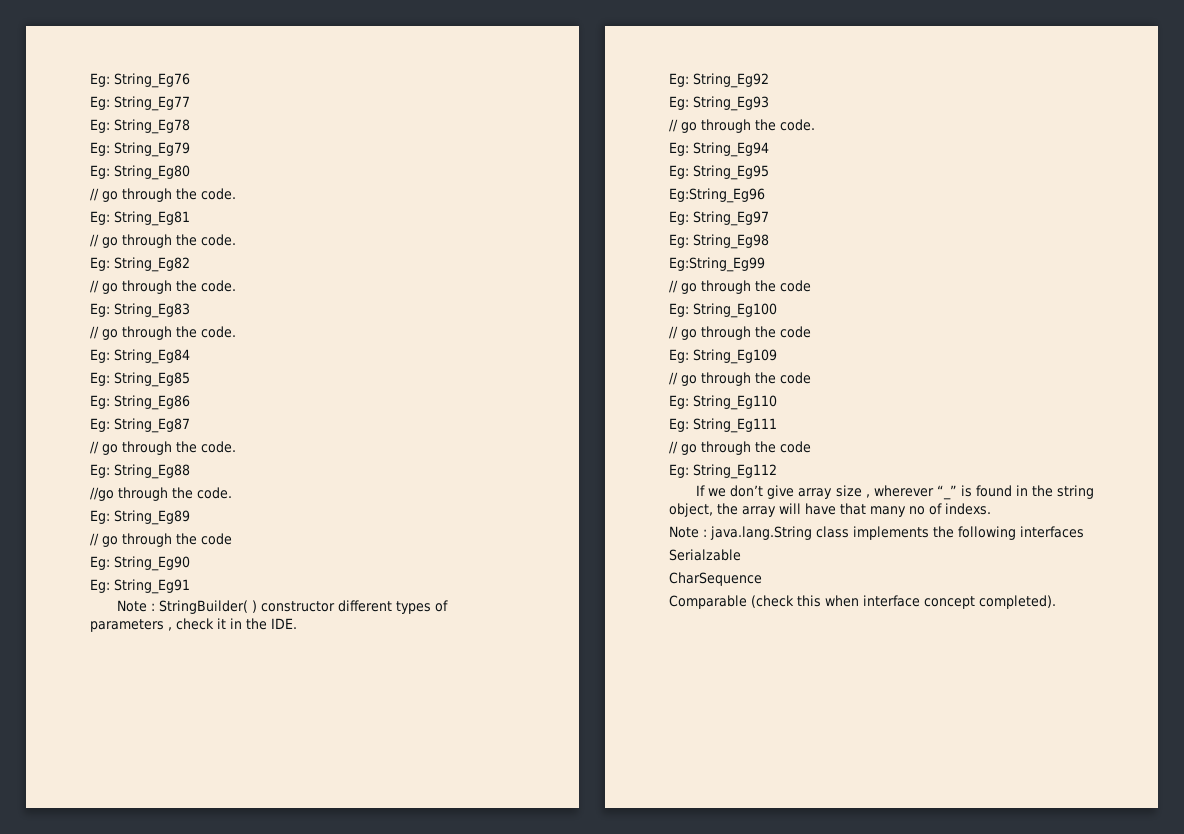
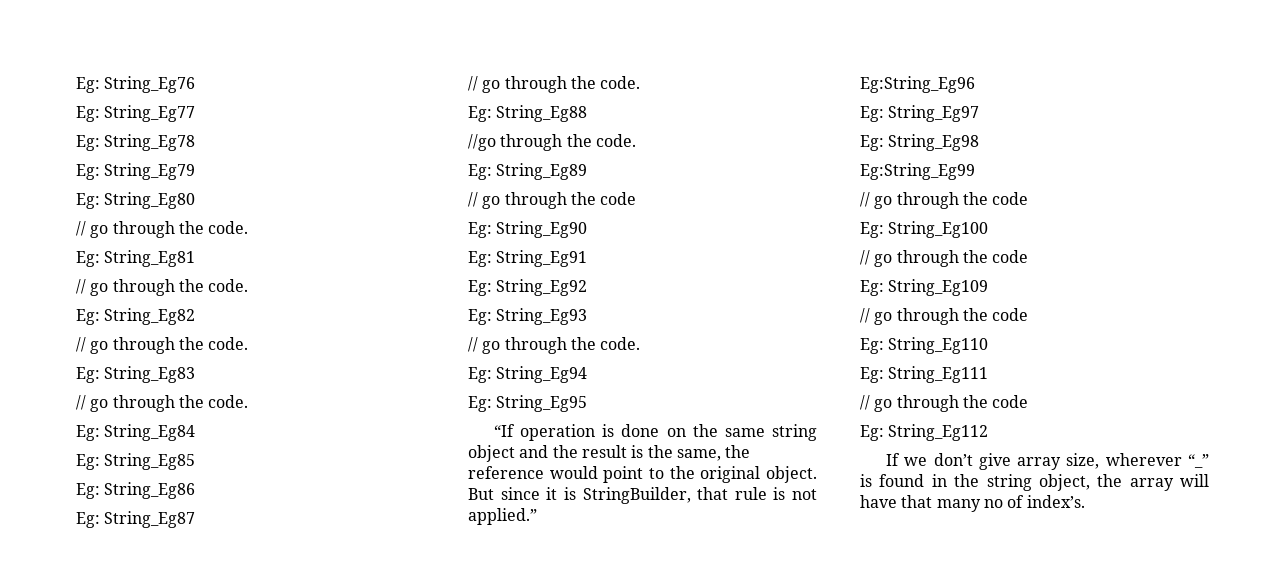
- Note : StringBuilder( ) constructor different types of parameters , check it in the IDE.
+ “If operation is done on the same string object and the result is the same, the reference would point to the original object. But since it is StringBuilder, that rule is not applied.”
- If we don’t give array size , wherever “_” is found in the string object, the array will have that many no of indexs.
- Note : java.lang.String class implements the following interfaces
- Serialzable
- CharSequence
- Comparable (check this when interface concept completed).
+ If we don’t give array size, wherever “_” is found in the string object, the array will have that many no of index’s.

